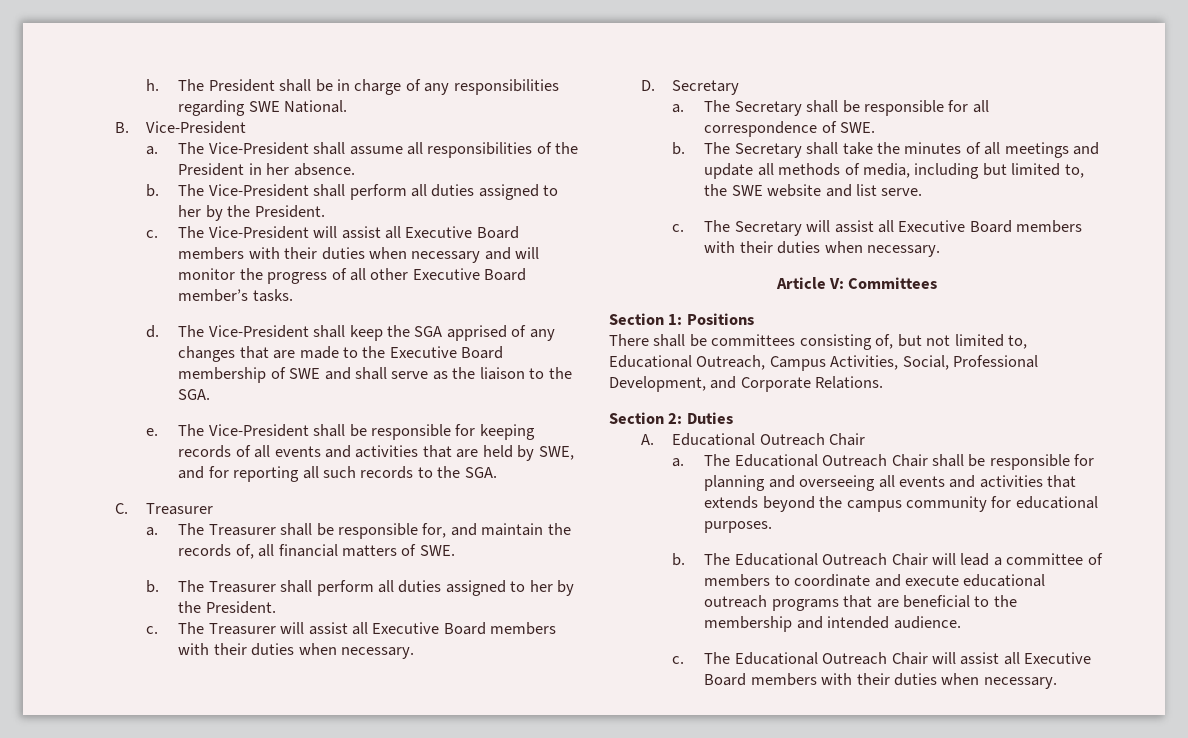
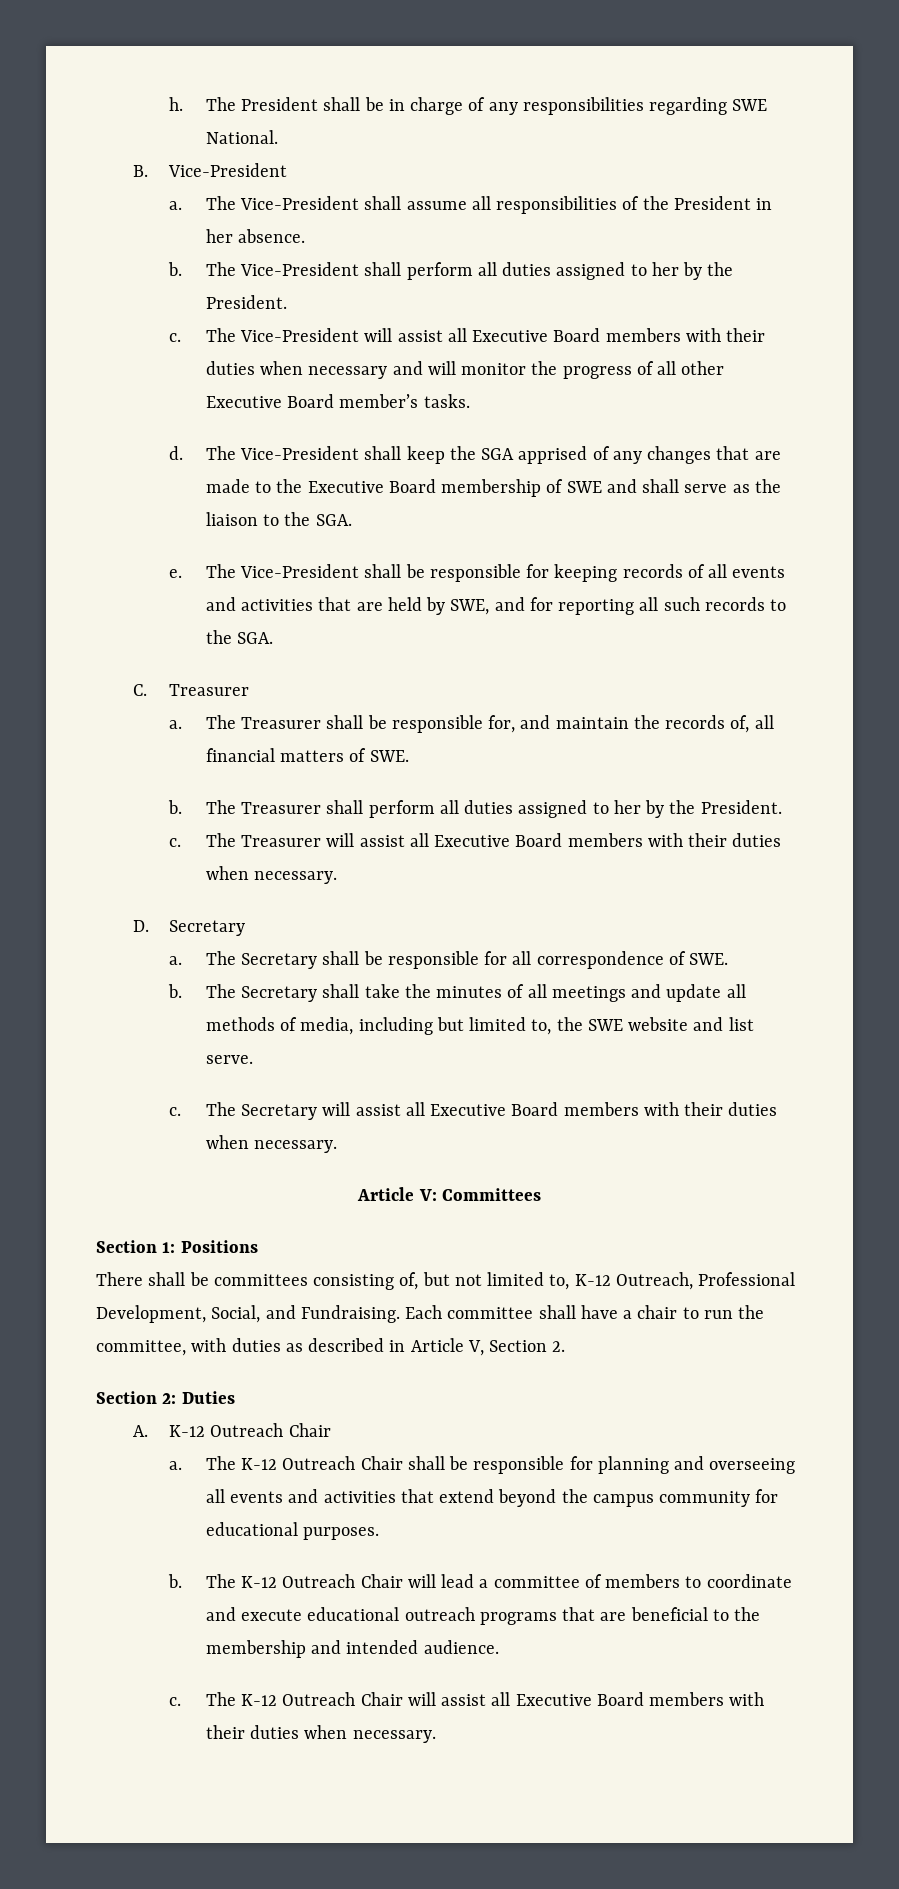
- There shall be committees consisting of, but not limited to, Educational Outreach, Campus Activities, Social, Professional Development, and Corporate Relations.
+ There shall be committees consisting of, but not limited to, K-12 Outreach, Professional Development, Social, and Fundraising. Each committee shall have a chair to run the committee, with duties as described in Article V, Section 2.
- A. Educational Outreach Chair
+ A. K-12 Outreach Chair
- The Educational Outreach Chair shall be responsible for planning and overseeing all events and activities that extends beyond the campus community for educational purposes.
+ The K-12 Outreach Chair shall be responsible for planning and overseeing all events and activities that extend beyond the campus community for educational purposes.
- The Educational Outreach Chair will lead a committee of members to coordinate and execute educational outreach programs that are beneficial to the membership and intended audience.
+ The K-12 Outreach Chair will lead a committee of members to coordinate and execute educational outreach programs that are beneficial to the membership and intended audience.
- The Educational Outreach Chair will assist all Executive Board members with their duties when necessary.
+ The K-12 Outreach Chair will assist all Executive Board members with their duties when necessary.

